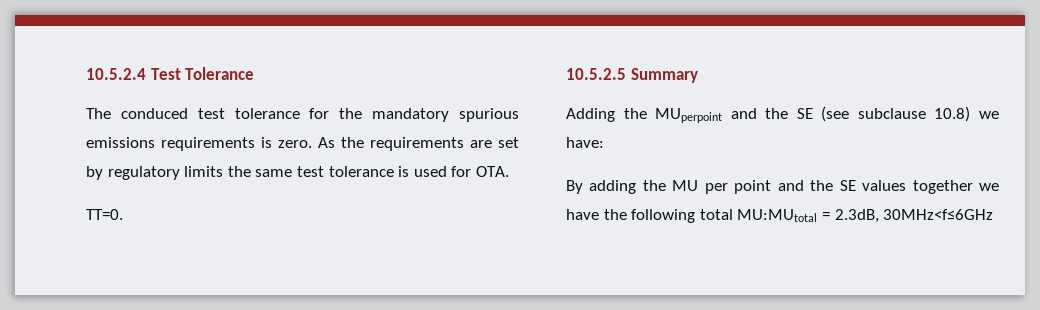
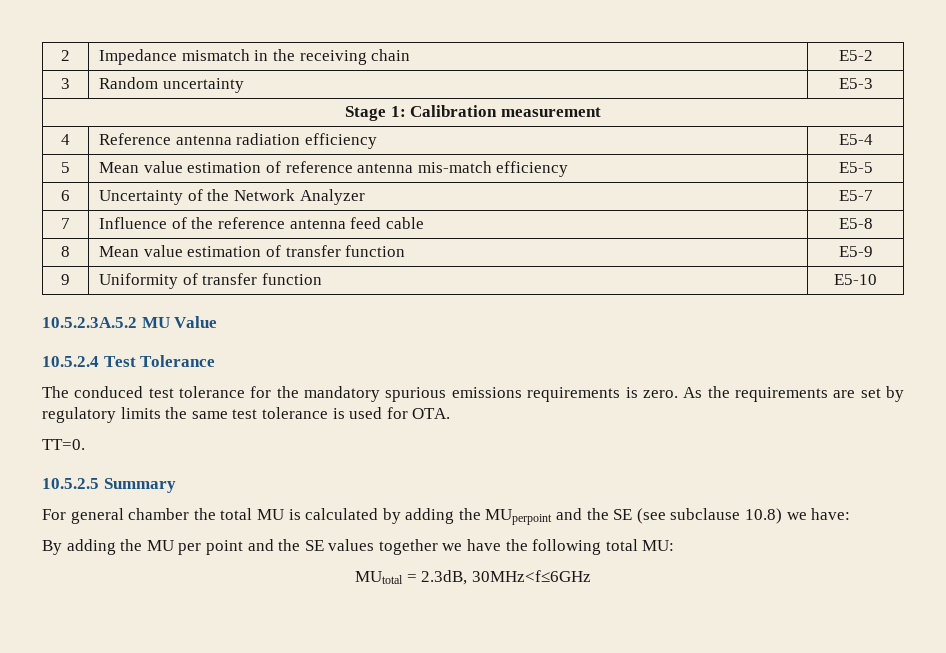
+ 2 | Impedance mismatch in the receiving chain | E5-2
+ 3 | Random uncertainty | E5-3
+ Stage 1: Calibration measurement
+ 4 | Reference antenna radiation efficiency | E5-4
+ 5 | Mean value estimation of reference antenna mis-match efficiency | E5-5
+ 6 | Uncertainty of the Network Analyzer | E5-7
+ 7 | Influence of the reference antenna feed cable | E5-8
+ 8 | Mean value estimation of transfer function | E5-9
+ 9 | Uniformity of transfer function | E5-10
+ 10.5.2.3A.5.2 MU Value
- Adding the MUperpoint and the SE (see subclause 10.8) we have:
+ For general chamber the total MU is calculated by adding the MUperpoint and the SE (see subclause 10.8) we have:
- By adding the MU per point and the SE values together we have the following total MU:MUtotal = 2.3dB, 30MHz<f≤6GHz
+ By adding the MU per point and the SE values together we have the following total MU:
+ MUtotal = 2.3dB, 30MHz<f≤6GHz

